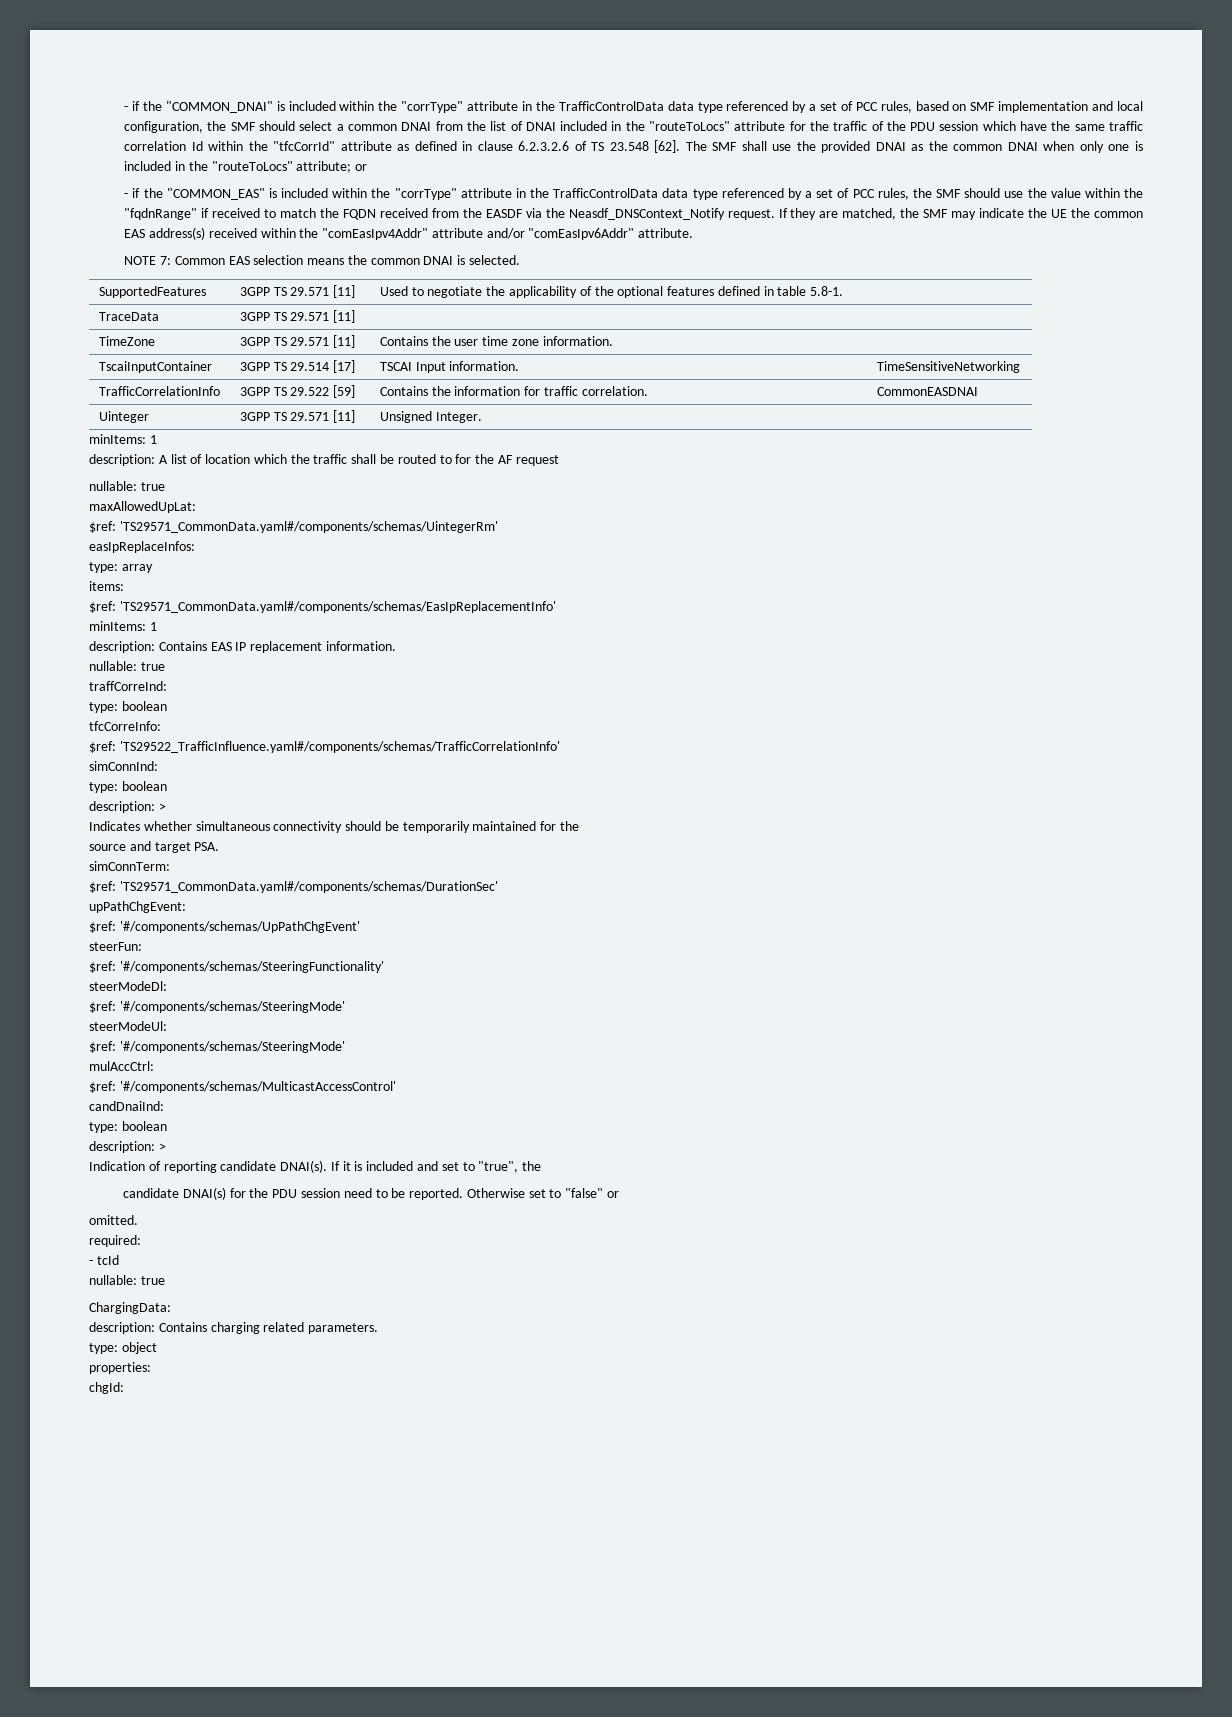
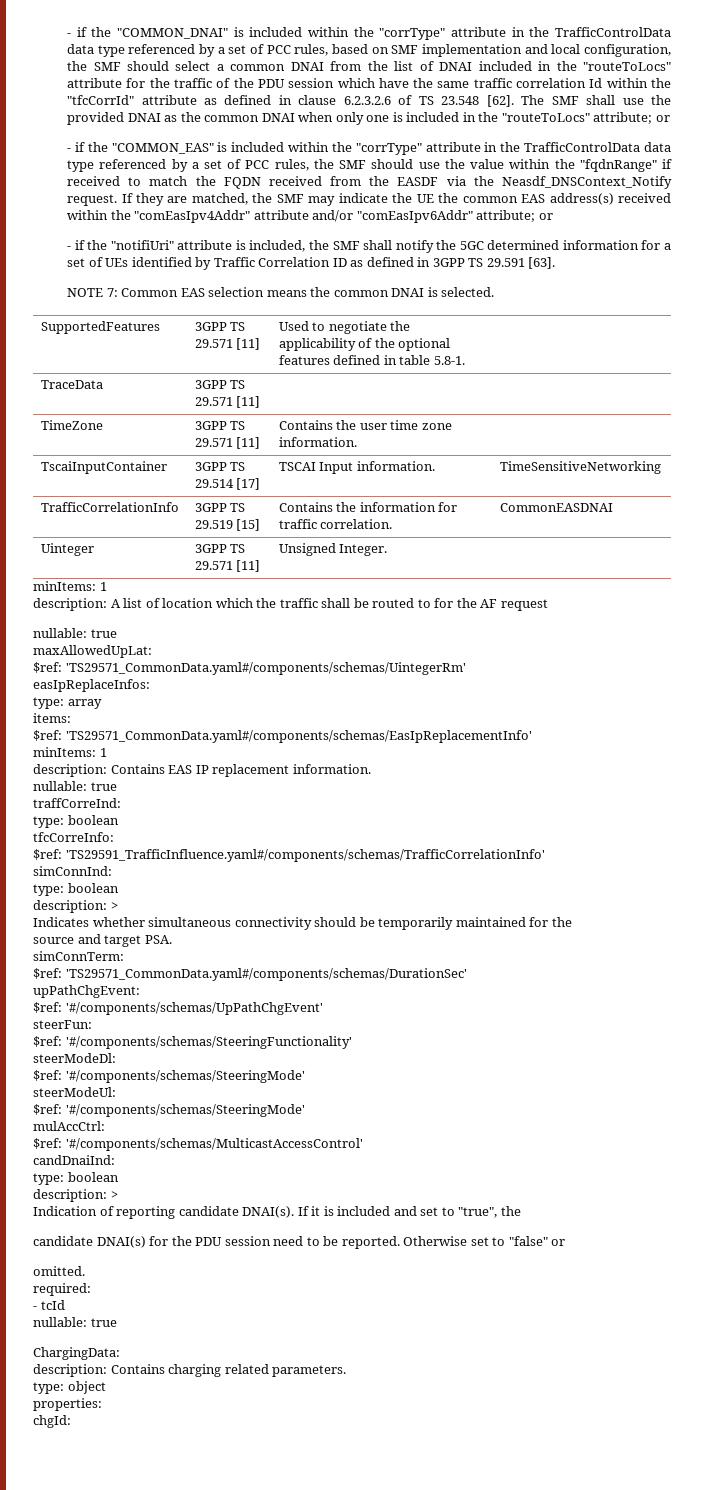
- If they are matched, the SMF may indicate the UE the common EAS address(s) received within the "comEasIpv4Addr" attribute and/or "comEasIpv6Addr" attribute.
+ If they are matched, the SMF may indicate the UE the common EAS address(s) received within the "comEasIpv4Addr" attribute and/or "comEasIpv6Addr" attribute; or
+ - if the "notifiUri" attribute is included, the SMF shall notify the 5GC determined information for a set of UEs identified by Traffic Correlation ID as defined in 3GPP TS 29.591 [63].
- TrafficCorrelationInfo | 3GPP TS 29.522 [59] | Contains the information for traffic correlation. | CommonEASDNAI
+ TrafficCorrelationInfo | 3GPP TS 29.519 [15] | Contains the information for traffic correlation. | CommonEASDNAI
- $ref: 'TS29522_TrafficInfluence.yaml#/components/schemas/TrafficCorrelationInfo'
+ $ref: 'TS29591_TrafficInfluence.yaml#/components/schemas/TrafficCorrelationInfo'

